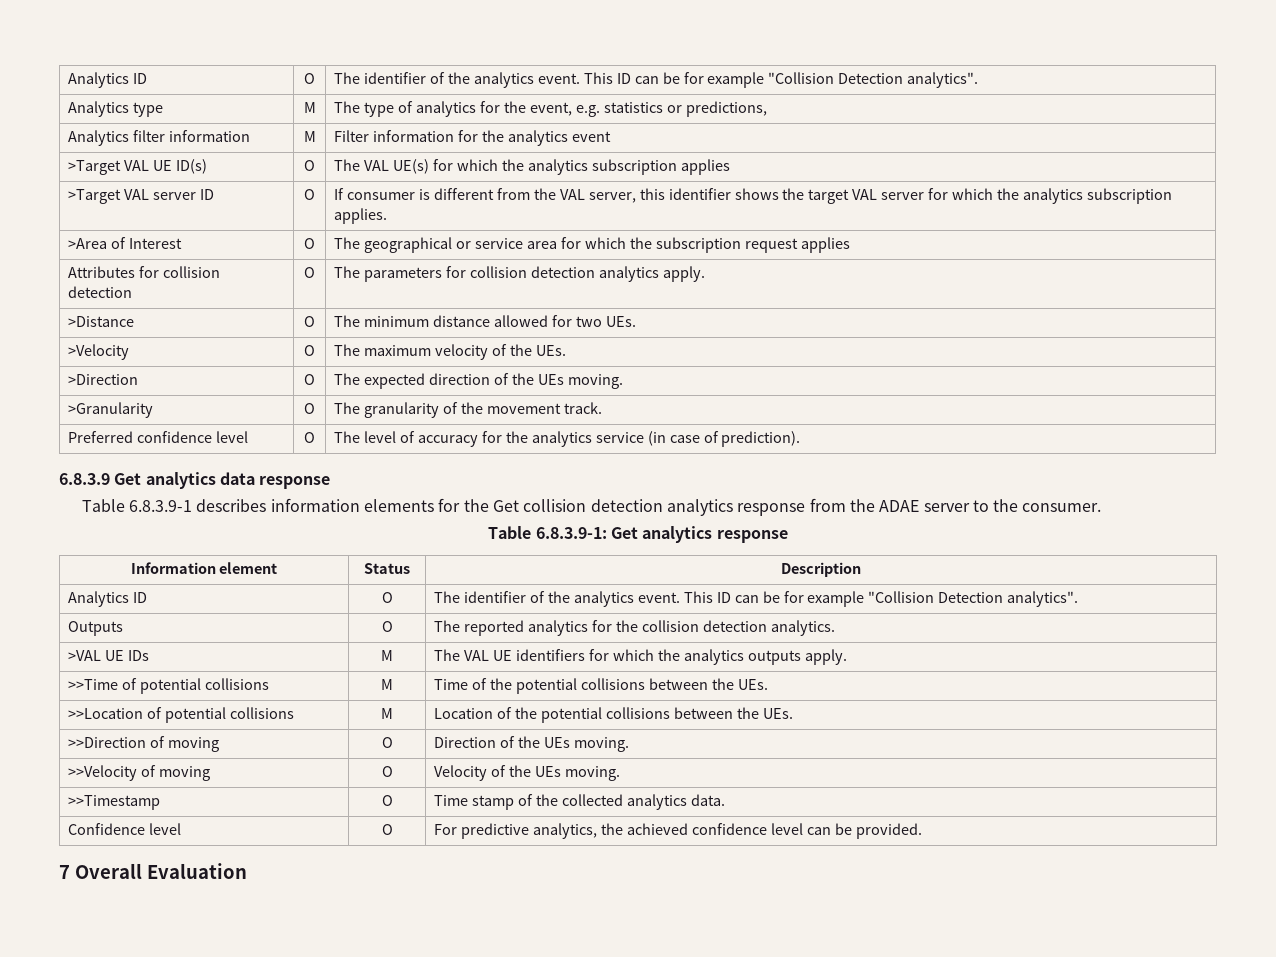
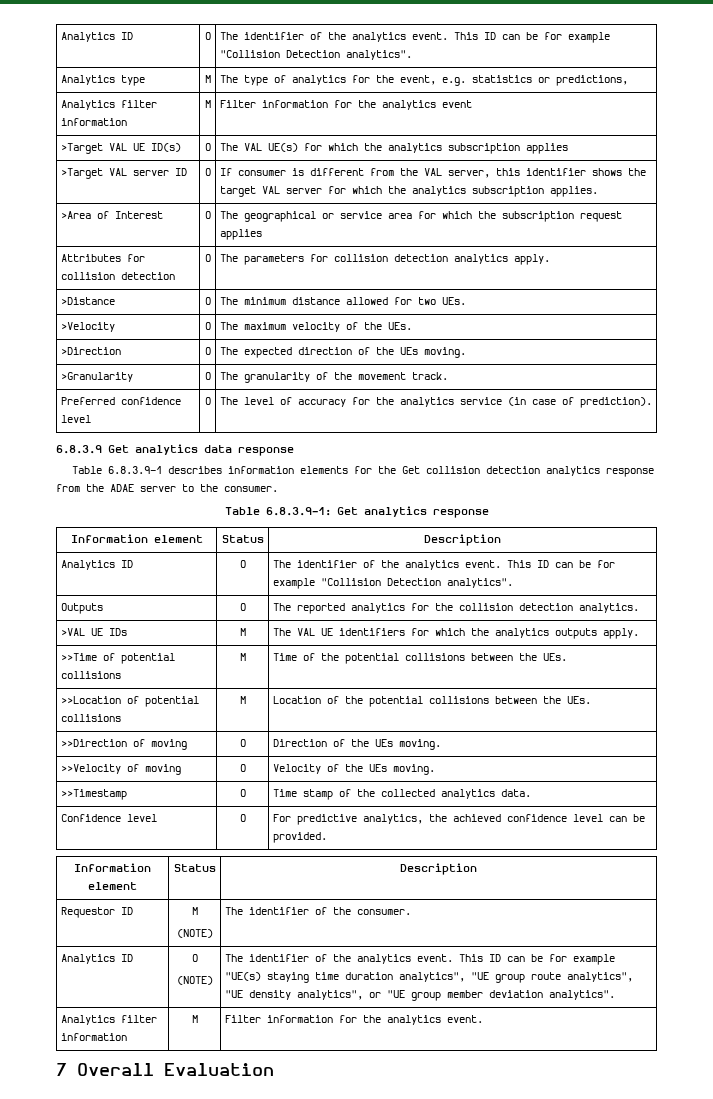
  Confidence level | O | For predictive analytics, the achieved confidence level can be provided.
+ Information element | Status | Description
+ Requestor ID | M
+ (NOTE) | The identifier of the consumer.
+ Analytics ID | O
+ (NOTE) | The identifier of the analytics event. This ID can be for example "UE(s) staying time duration analytics", "UE group route analytics", "UE density analytics", or "UE group member deviation analytics".
+ Analytics filter information | M | Filter information for the analytics event.

